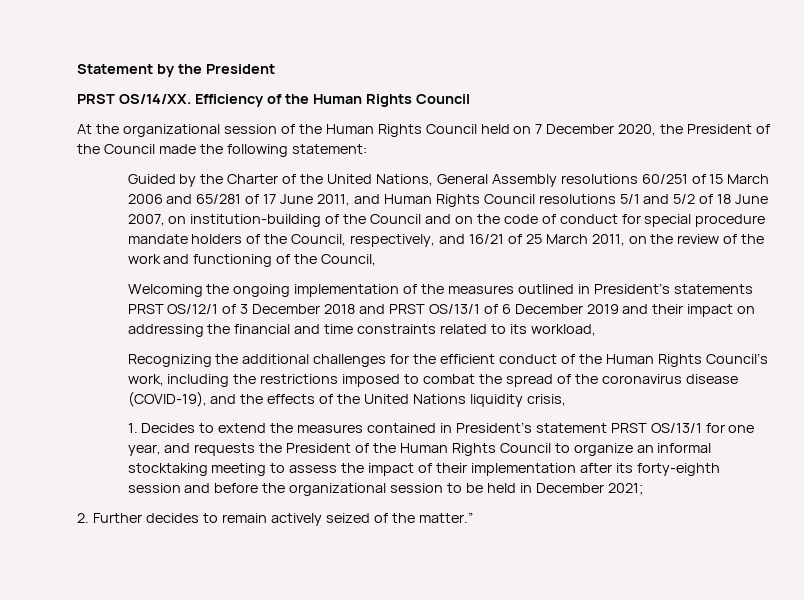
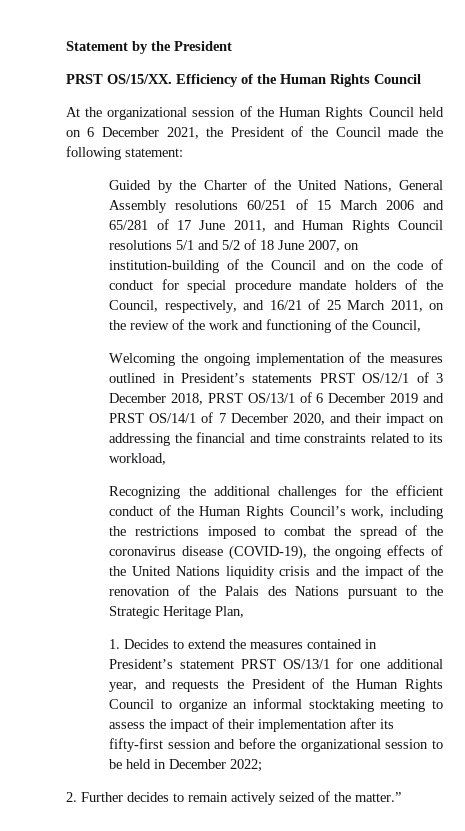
- PRST OS/14/XX.
+ PRST OS/15/XX.
- At the organizational session of the Human Rights Council held on 7 December 2020, the President of the Council made the following statement:
+ At the organizational session of the Human Rights Council held on 6 December 2021, the President of the Council made the following statement:
- Welcoming the ongoing implementation of the measures outlined in President’s statements PRST OS/12/1 of 3 December 2018 and PRST OS/13/1 of 6 December 2019 and their impact on addressing the financial and time constraints related to its workload,
+ Welcoming the ongoing implementation of the measures outlined in President’s statements PRST OS/12/1 of 3 December 2018, PRST OS/13/1 of 6 December 2019 and PRST OS/14/1 of 7 December 2020, and their impact on addressing the financial and time constraints related to its workload,
- Recognizing the additional challenges for the efficient conduct of the Human Rights Council’s work, including the restrictions imposed to combat the spread of the coronavirus disease (COVID-19), and the effects of the United Nations liquidity crisis,
+ Recognizing the additional challenges for the efficient conduct of the Human Rights Council’s work, including the restrictions imposed to combat the spread of the coronavirus disease (COVID-19), the ongoing effects of the United Nations liquidity crisis and the impact of the renovation of the Palais des Nations pursuant to the Strategic Heritage Plan,
- 1. Decides to extend the measures contained in President’s statement PRST OS/13/1 for one year, and requests the President of the Human Rights Council to organize an informal stocktaking meeting to assess the impact of their implementation after its forty-eighth session and before the organizational session to be held in December 2021;
+ 1. Decides to extend the measures contained in President’s statement PRST OS/13/1 for one additional year, and requests the President of the Human Rights Council to organize an informal stocktaking meeting to assess the impact of their implementation after its fifty-first session and before the organizational session to be held in December 2022;

